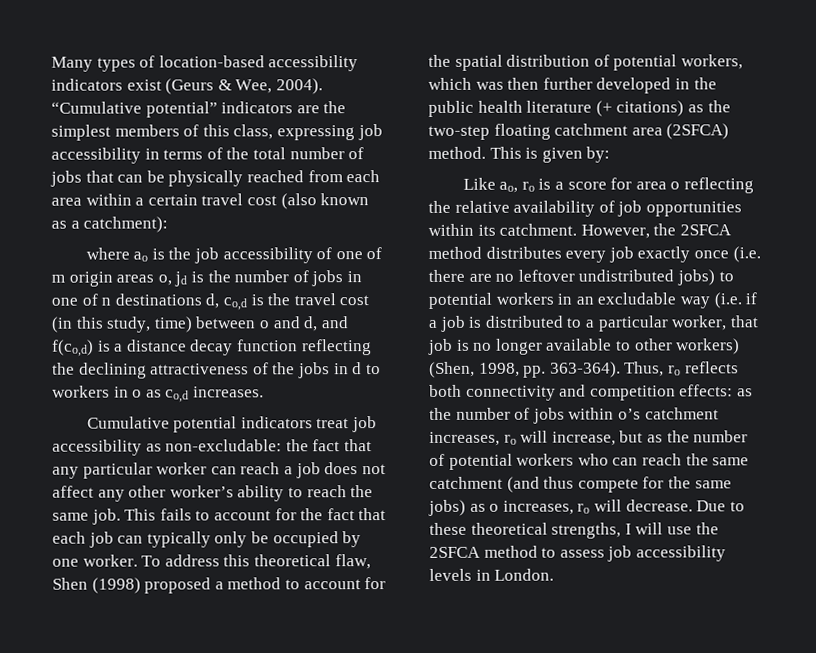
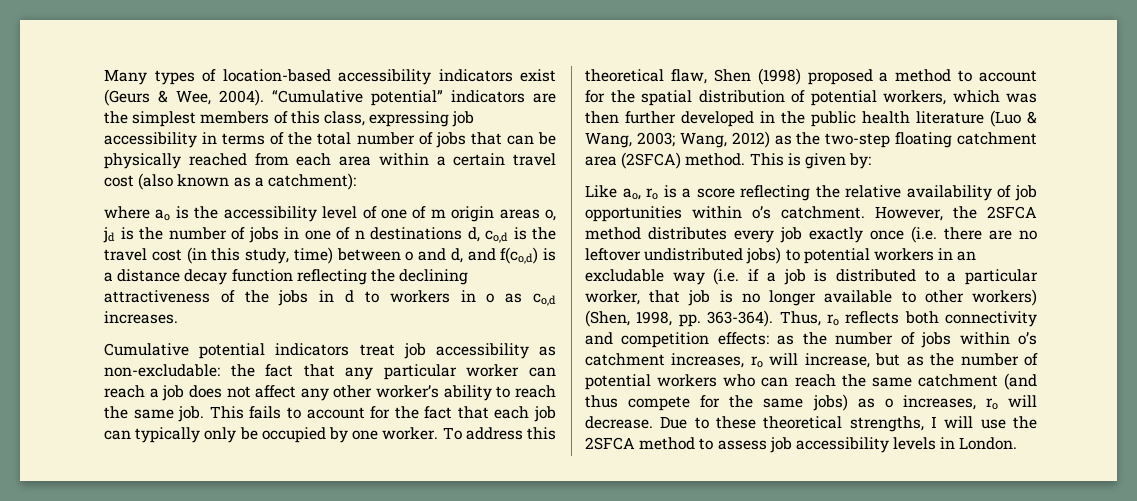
- where ao is the job accessibility of one of m origin areas o, jd is the number of jobs in one of n destinations d, co,d is the travel cost (in this study, time) between o and d, and f(co,d) is a distance decay function reflecting the declining attractiveness of the jobs in d to workers in o as co,d increases.
+ where ao is the accessibility level of one of m origin areas o, jd is the number of jobs in one of n destinations d, co,d is the travel cost (in this study, time) between o and d, and f(co,d) is a distance decay function reflecting the declining attractiveness of the jobs in d to workers in o as co,d increases.
- To address this theoretical flaw, Shen (1998) proposed a method to account for the spatial distribution of potential workers, which was then further developed in the public health literature (+ citations) as the two-step floating catchment area (2SFCA) method.
+ To address this theoretical flaw, Shen (1998) proposed a method to account for the spatial distribution of potential workers, which was then further developed in the public health literature (Luo & Wang, 2003; Wang, 2012) as the two-step floating catchment area (2SFCA) method.
- Like ao, ro is a score for area o reflecting the relative availability of job opportunities within its catchment.
+ Like ao, ro is a score reflecting the relative availability of job opportunities within o’s catchment.

